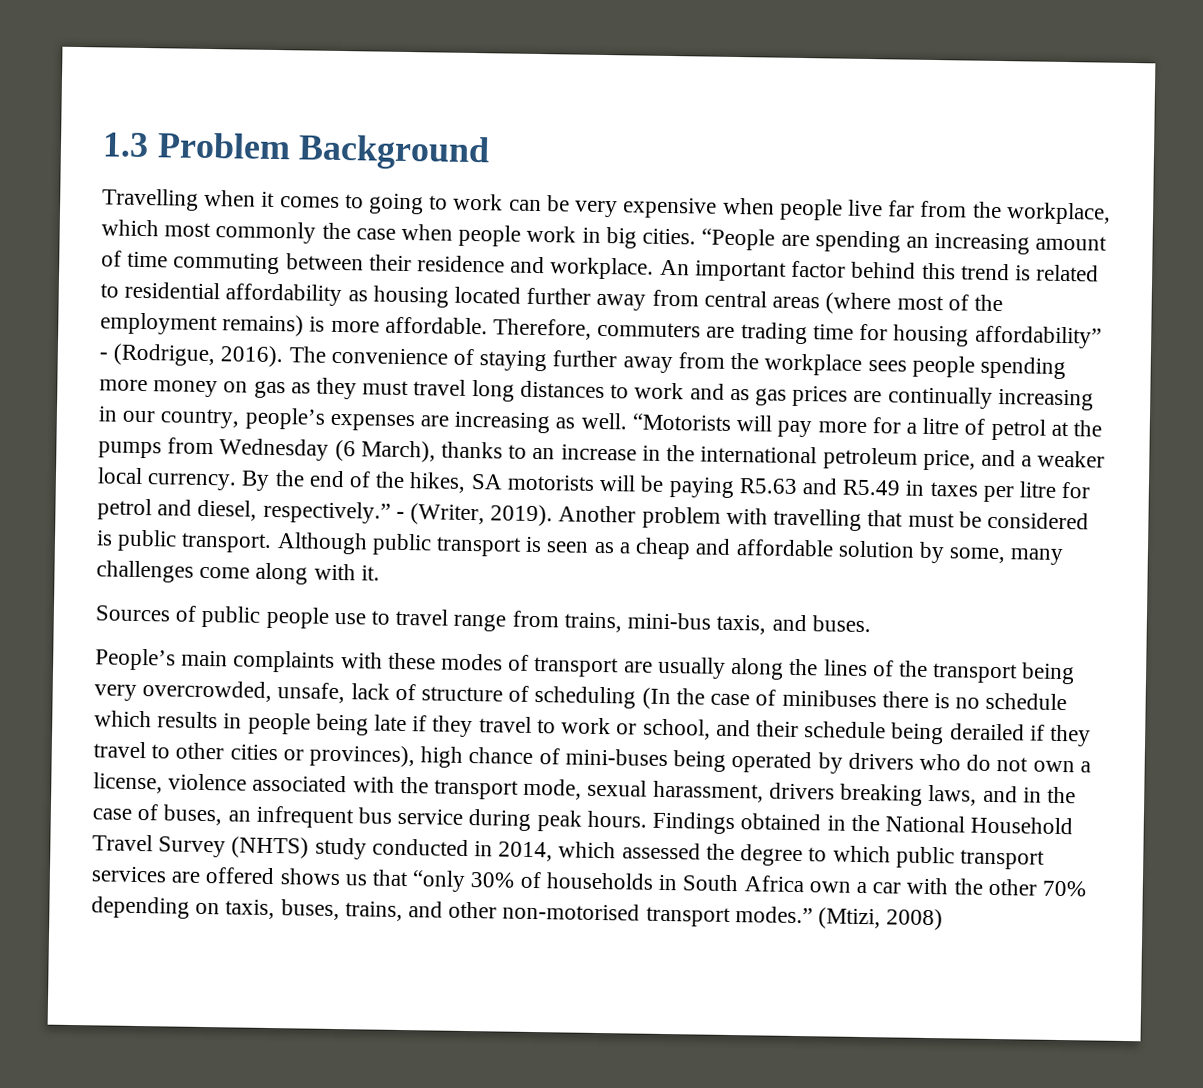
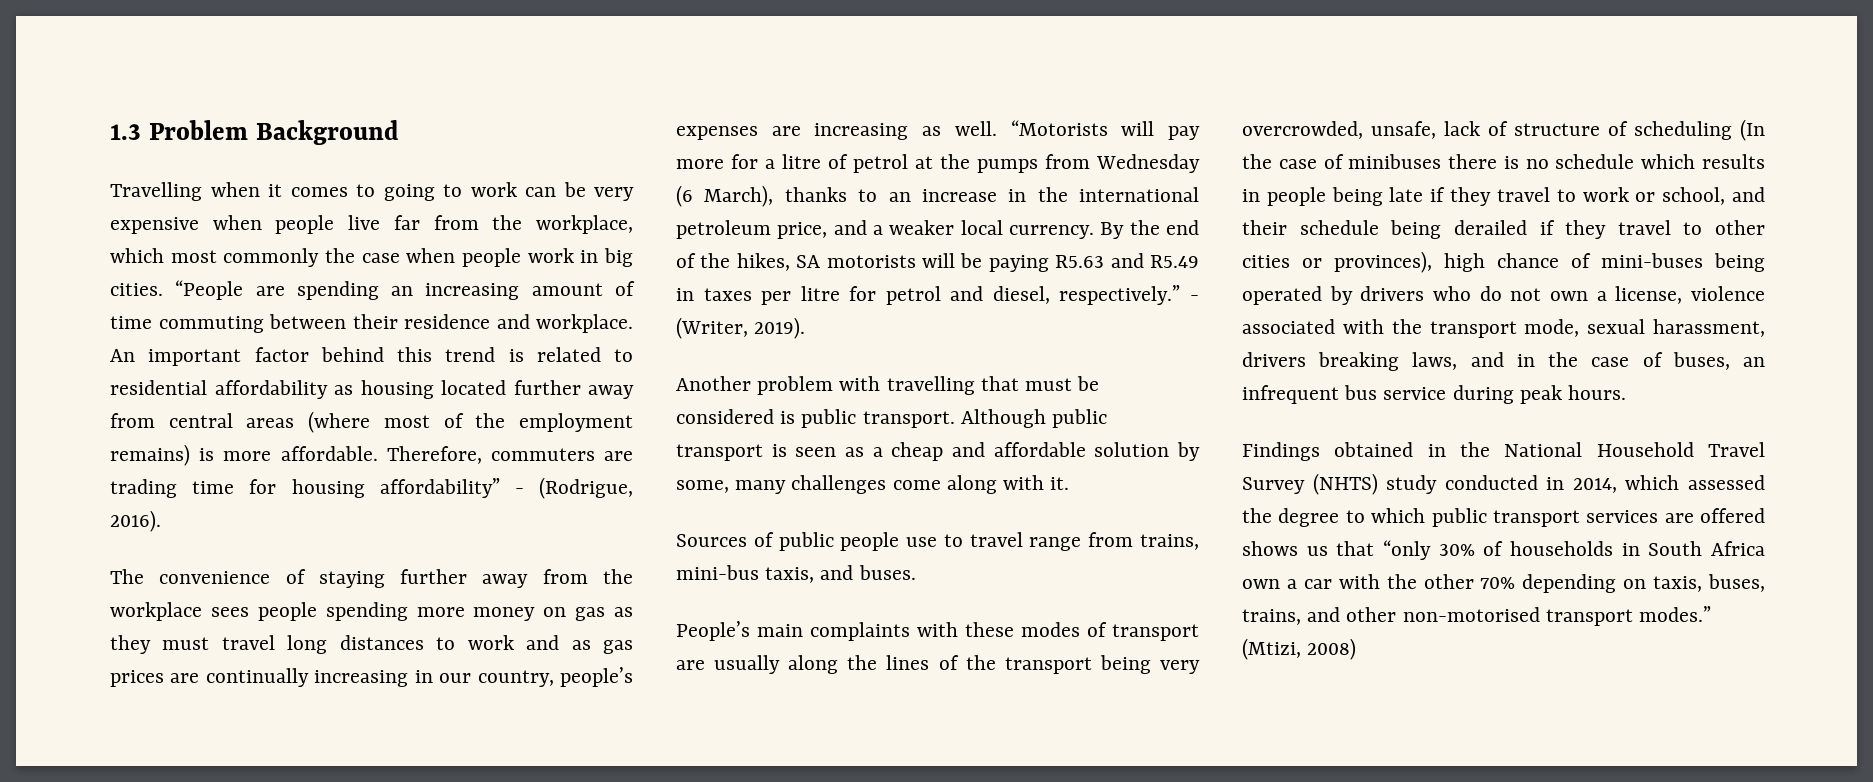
- Therefore, commuters are trading time for housing affordability” - (Rodrigue, 2016). The convenience of staying further away from the workplace sees people spending more money on gas as they must travel long distances to work and as gas prices are continually increasing in our country, people’s expenses are increasing as well.
+ Therefore, commuters are trading time for housing affordability” - (Rodrigue, 2016).
+ The convenience of staying further away from the workplace sees people spending more money on gas as they must travel long distances to work and as gas prices are continually increasing in our country, people’s expenses are increasing as well.
- - (Writer, 2019). Another problem with travelling that must be considered is public transport.
+ - (Writer, 2019).
+ Another problem with travelling that must be considered is public transport.
- People’s main complaints with these modes of transport are usually along the lines of the transport being very overcrowded, unsafe, lack of structure of scheduling (In the case of minibuses there is no schedule which results in people being late if they travel to work or school, and their schedule being derailed if they travel to other cities or provinces), high chance of mini-buses being operated by drivers who do not own a license, violence associated with the transport mode, sexual harassment, drivers breaking laws, and in the case of buses, an infrequent bus service during peak hours. Findings obtained in the National Household Travel Survey (NHTS) study conducted in 2014, which assessed the degree to which public transport services are offered shows us that “only 30% of households in South Africa own a car with the other 70% depending on taxis, buses, trains, and other non-motorised transport modes.”
+ People’s main complaints with these modes of transport are usually along the lines of the transport being very overcrowded, unsafe, lack of structure of scheduling (In the case of minibuses there is no schedule which results in people being late if they travel to work or school, and their schedule being derailed if they travel to other cities or provinces), high chance of mini-buses being operated by drivers who do not own a license, violence associated with the transport mode, sexual harassment, drivers breaking laws, and in the case of buses, an infrequent bus service during peak hours.
+ Findings obtained in the National Household Travel Survey (NHTS) study conducted in 2014, which assessed the degree to which public transport services are offered shows us that “only 30% of households in South Africa own a car with the other 70% depending on taxis, buses, trains, and other non-motorised transport modes.”

